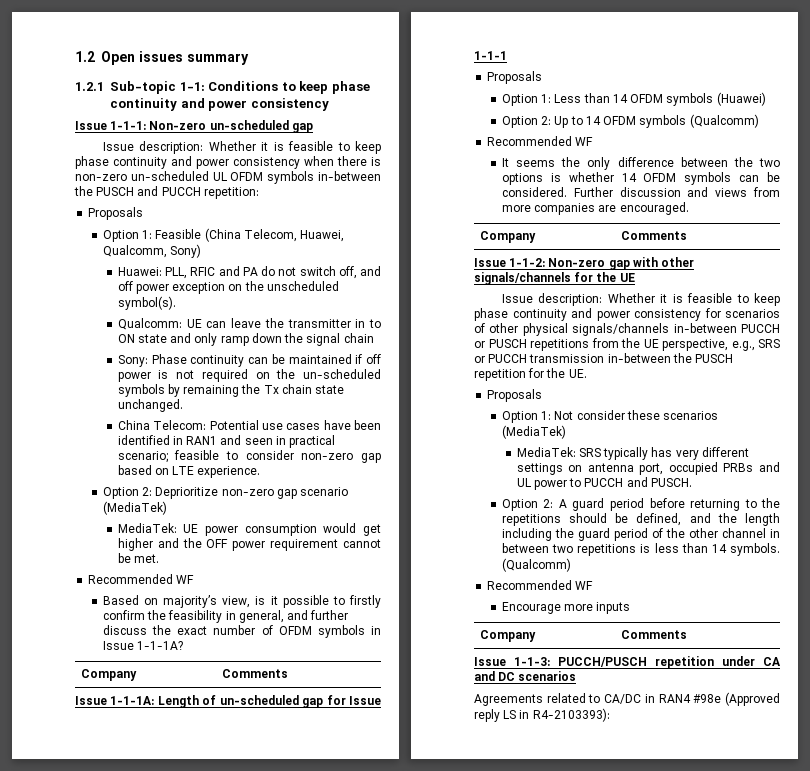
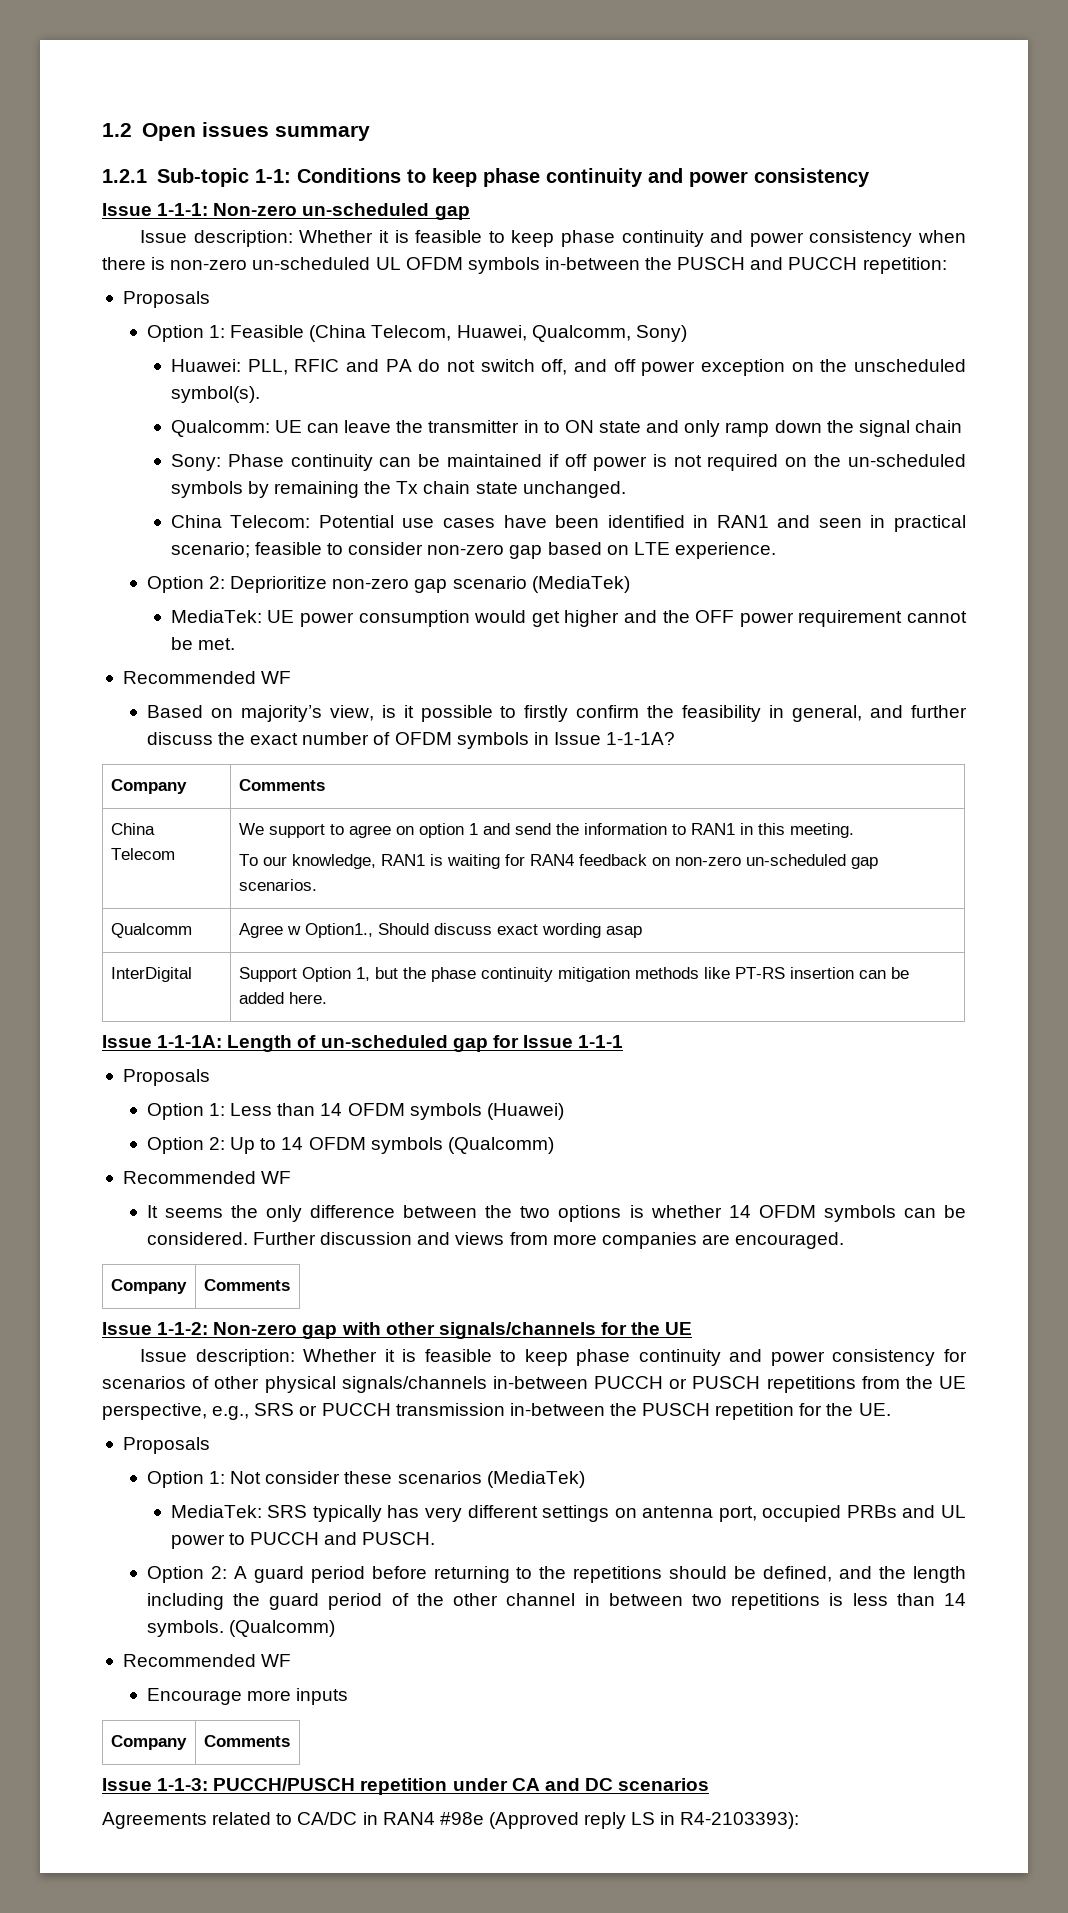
+ China Telecom | We support to agree on option 1 and send the information to RAN1 in this meeting.
+ To our knowledge, RAN1 is waiting for RAN4 feedback on non-zero un-scheduled gap scenarios.
+ Qualcomm | Agree w Option1., Should discuss exact wording asap
+ InterDigital | Support Option 1, but the phase continuity mitigation methods like PT-RS insertion can be added here.

